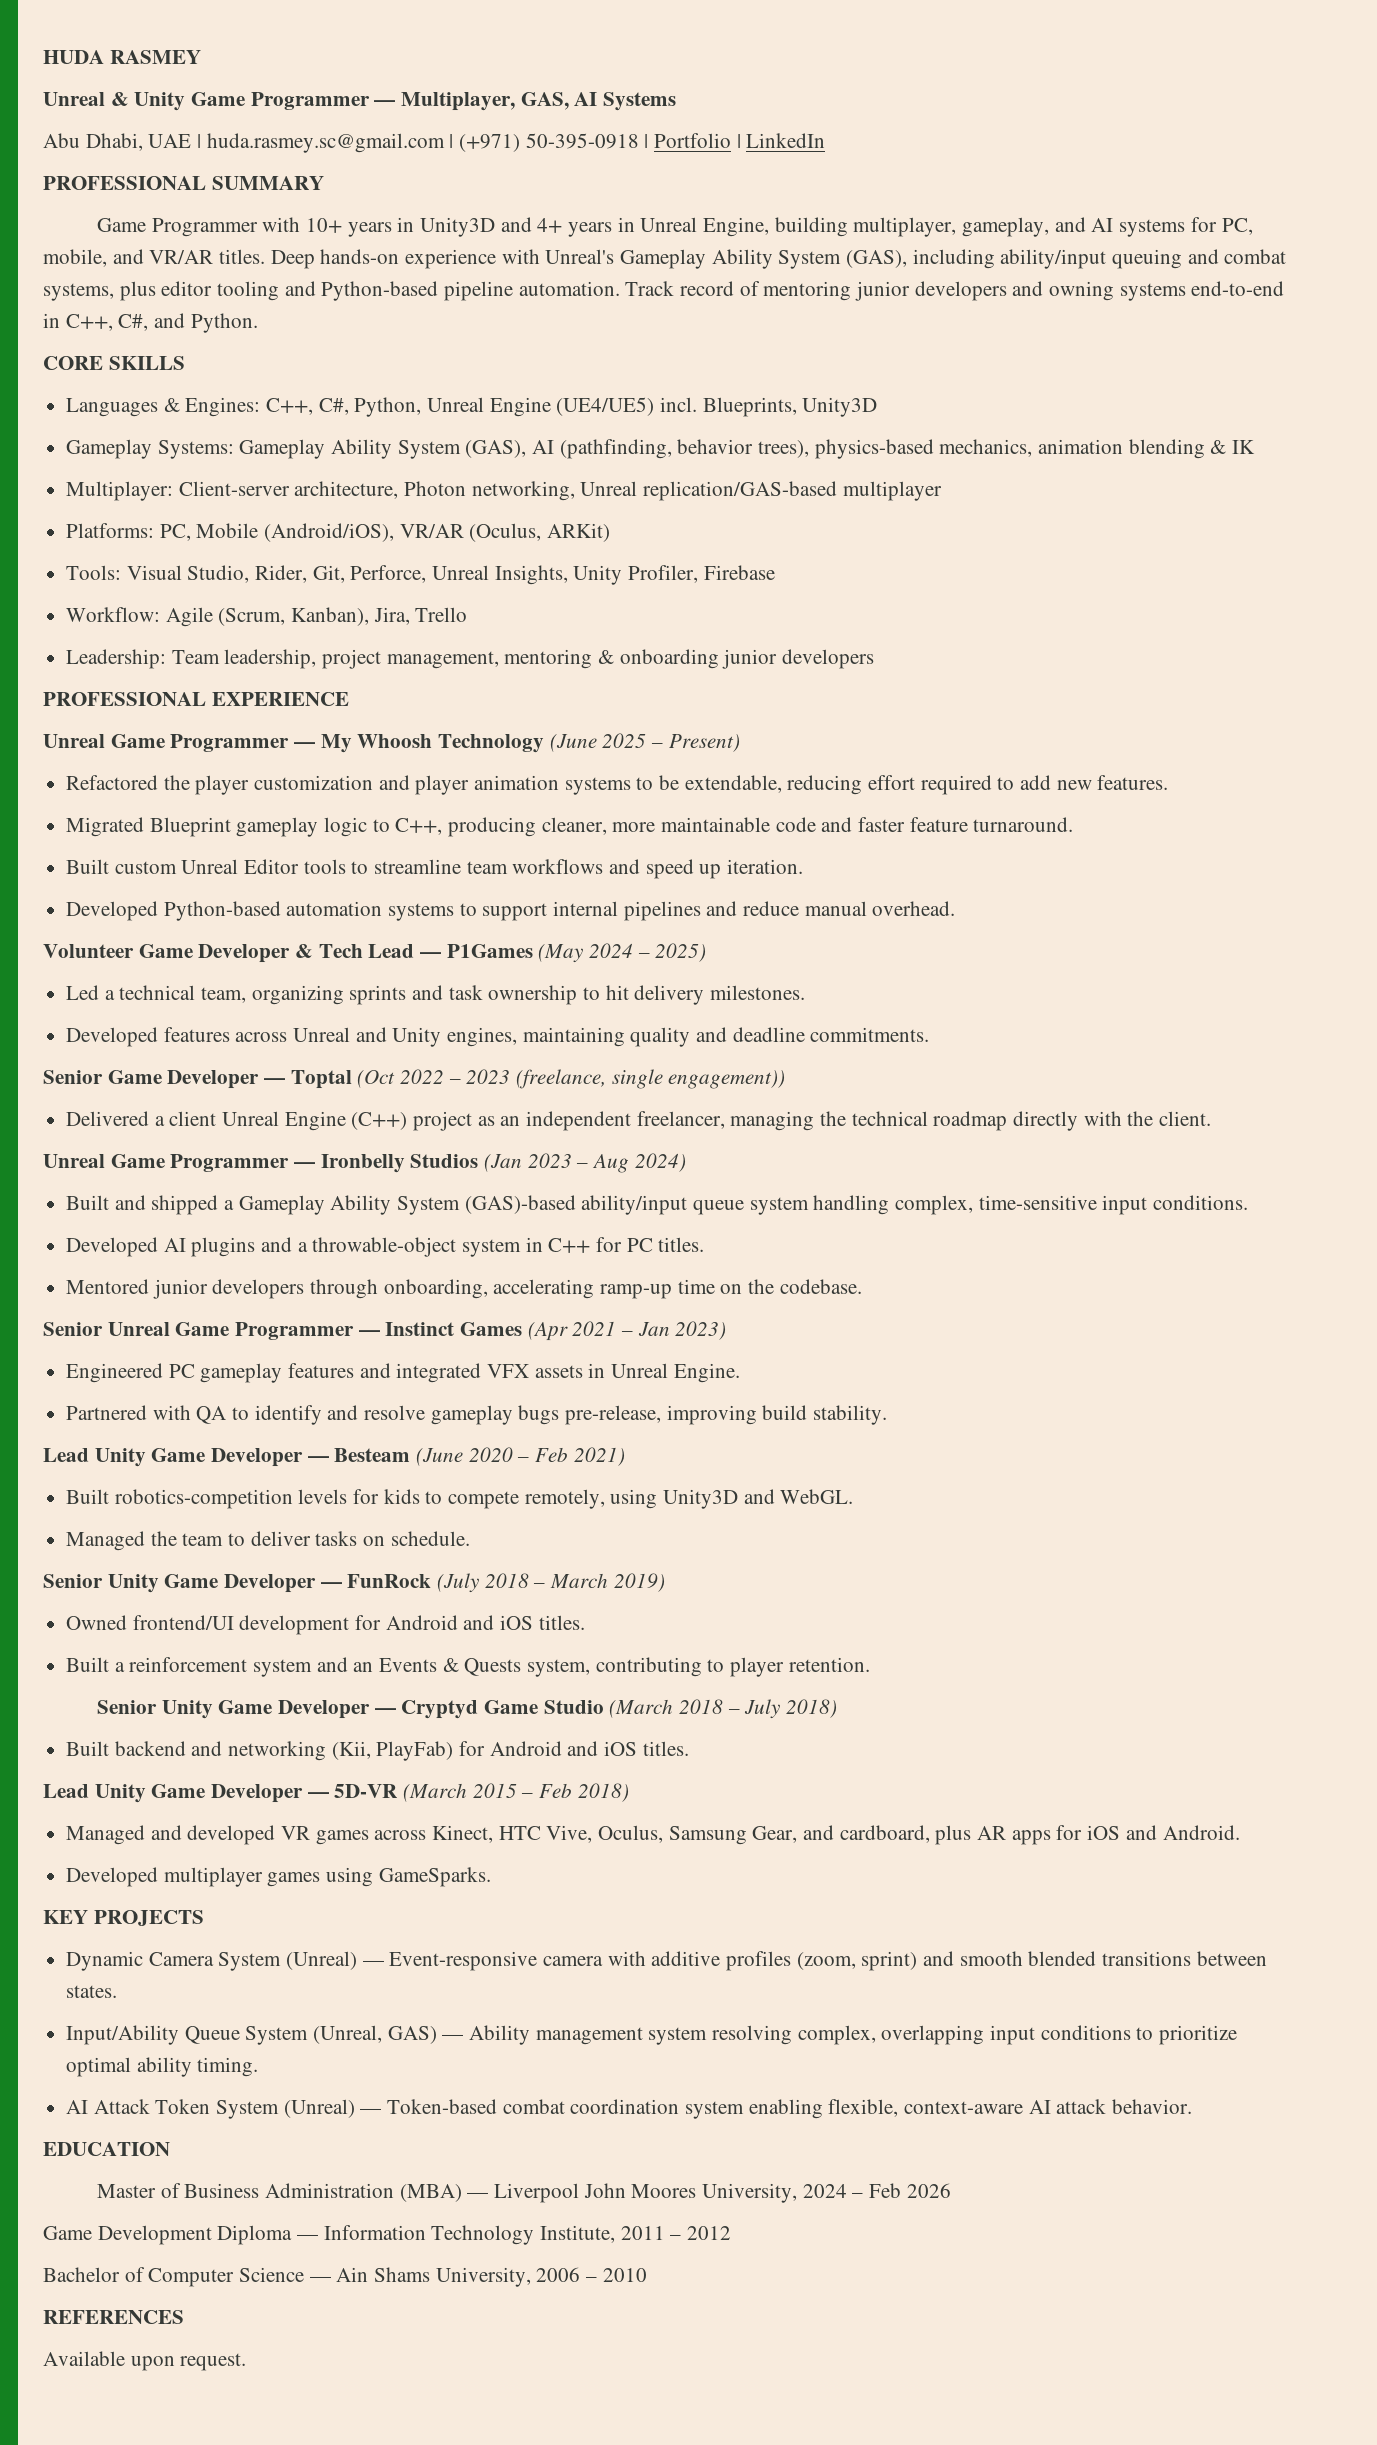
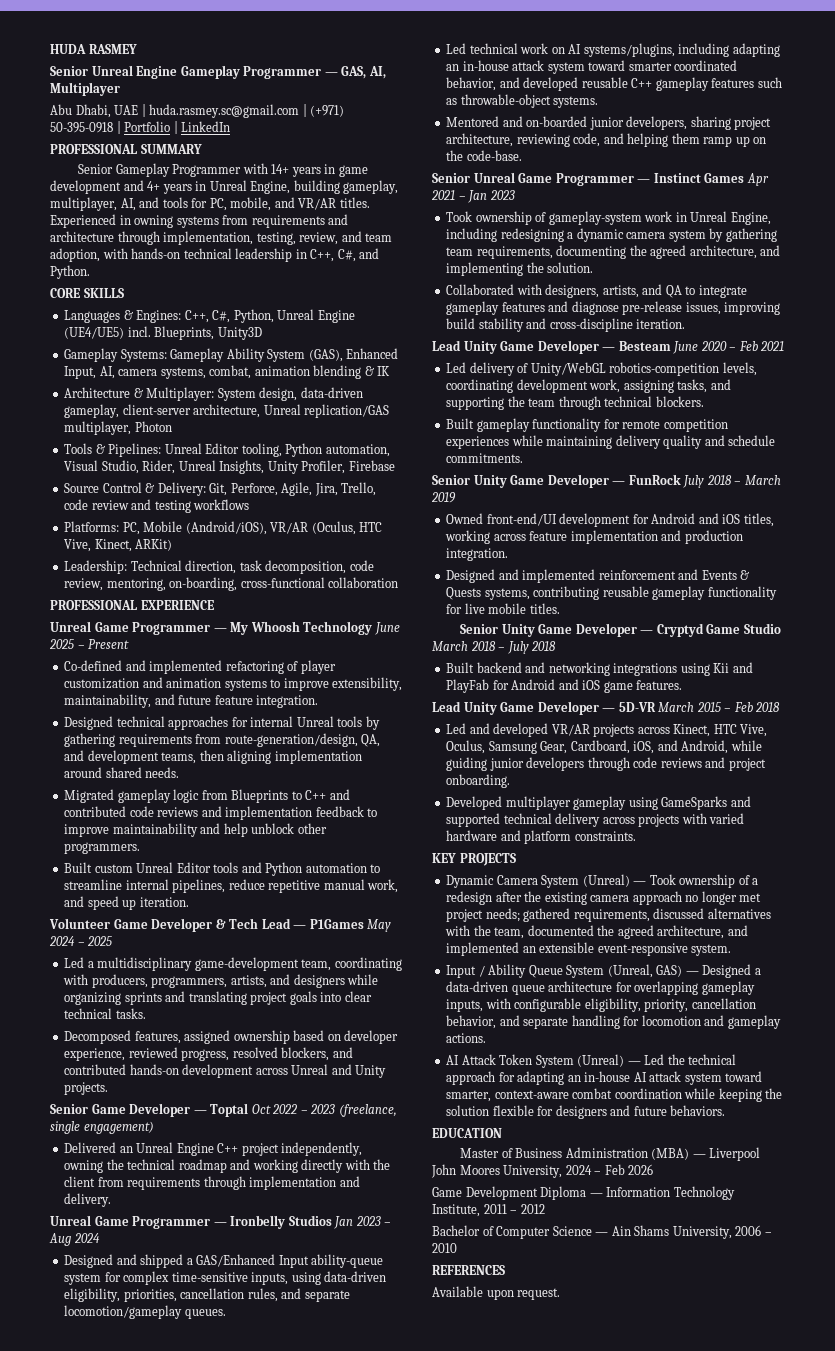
- Unreal & Unity Game Programmer — Multiplayer, GAS, AI Systems
+ Senior Unreal Engine Gameplay Programmer — GAS, AI, Multiplayer
- Game Programmer with 10+ years in Unity3D and 4+ years in Unreal Engine, building multiplayer, gameplay, and AI systems for PC, mobile, and VR/AR titles.
+ Senior Gameplay Programmer with 14+ years in game development and 4+ years in Unreal Engine, building gameplay, multiplayer, AI, and tools for PC, mobile, and VR/AR titles.
- Deep hands-on experience with Unreal's Gameplay Ability System (GAS), including ability/input queuing and combat systems, plus editor tooling and Python-based pipeline automation. Track record of mentoring junior developers and owning systems end-to-end in C++, C#, and Python.
+ Experienced in owning systems from requirements and architecture through implementation, testing, review, and team adoption, with hands-on technical leadership in C++, C#, and Python.
- Gameplay Systems: Gameplay Ability System (GAS), AI (pathfinding, behavior trees), physics-based mechanics, animation blending & IK
- Multiplayer: Client-server architecture, Photon networking, Unreal replication/GAS-based multiplayer
+ Gameplay Systems: Gameplay Ability System (GAS), Enhanced Input, AI, camera systems, combat, animation blending & IK
+ Architecture & Multiplayer: System design, data-driven gameplay, client-server architecture, Unreal replication/GAS multiplayer, Photon
+ Tools & Pipelines: Unreal Editor tooling, Python automation, Visual Studio, Rider, Unreal Insights, Unity Profiler, Firebase
+ Source Control & Delivery: Git, Perforce, Agile, Jira, Trello, code review and testing workflows
- Platforms: PC, Mobile (Android/iOS), VR/AR (Oculus, ARKit)
- Tools: Visual Studio, Rider, Git, Perforce, Unreal Insights, Unity Profiler, Firebase
- Workflow: Agile (Scrum, Kanban), Jira, Trello
- Leadership: Team leadership, project management, mentoring & onboarding junior developers
+ Platforms: PC, Mobile (Android/iOS), VR/AR (Oculus, HTC Vive, Kinect, ARKit)
+ Leadership: Technical direction, task decomposition, code review, mentoring, on-boarding, cross-functional collaboration
- Unreal Game Programmer — My Whoosh Technology (June 2025 – Present)
- Refactored the player customization and player animation systems to be extendable, reducing effort required to add new features.
+ Unreal Game Programmer — My Whoosh Technology June 2025 – Present
+ Co-defined and implemented refactoring of player customization and animation systems to improve extensibility, maintainability, and future feature integration.
+ Designed technical approaches for internal Unreal tools by gathering requirements from route-generation/design, QA, and development teams, then aligning implementation around shared needs.
- Migrated Blueprint gameplay logic to C++, producing cleaner, more maintainable code and faster feature turnaround.
+ Migrated gameplay logic from Blueprints to C++ and contributed code reviews and implementation feedback to improve maintainability and help unblock other programmers.
- Built custom Unreal Editor tools to streamline team workflows and speed up iteration.
- Developed Python-based automation systems to support internal pipelines and reduce manual overhead.
+ Built custom Unreal Editor tools and Python automation to streamline internal pipelines, reduce repetitive manual work, and speed up iteration.
- Volunteer Game Developer & Tech Lead — P1Games (May 2024 – 2025)
+ Volunteer Game Developer & Tech Lead — P1Games May 2024 – 2025
- Led a technical team, organizing sprints and task ownership to hit delivery milestones.
- Developed features across Unreal and Unity engines, maintaining quality and deadline commitments.
+ Led a multidisciplinary game-development team, coordinating with producers, programmers, artists, and designers while organizing sprints and translating project goals into clear technical tasks.
+ Decomposed features, assigned ownership based on developer experience, reviewed progress, resolved blockers, and contributed hands-on development across Unreal and Unity projects.
- Senior Game Developer — Toptal (Oct 2022 – 2023 (freelance, single engagement))
+ Senior Game Developer — Toptal Oct 2022 – 2023 (freelance, single engagement)
- Delivered a client Unreal Engine (C++) project as an independent freelancer, managing the technical roadmap directly with the client.
+ Delivered an Unreal Engine C++ project independently, owning the technical roadmap and working directly with the client from requirements through implementation and delivery.
- Unreal Game Programmer — Ironbelly Studios (Jan 2023 – Aug 2024)
- Built and shipped a Gameplay Ability System (GAS)-based ability/input queue system handling complex, time-sensitive input conditions.
- Developed AI plugins and a throwable-object system in C++ for PC titles.
- Mentored junior developers through onboarding, accelerating ramp-up time on the codebase.
+ Unreal Game Programmer — Ironbelly Studios Jan 2023 – Aug 2024
+ Designed and shipped a GAS/Enhanced Input ability-queue system for complex time-sensitive inputs, using data-driven eligibility, priorities, cancellation rules, and separate locomotion/gameplay queues.
+ Led technical work on AI systems/plugins, including adapting an in-house attack system toward smarter coordinated behavior, and developed reusable C++ gameplay features such as throwable-object systems.
+ Mentored and on-boarded junior developers, sharing project architecture, reviewing code, and helping them ramp up on the code-base.
- Senior Unreal Game Programmer — Instinct Games (Apr 2021 – Jan 2023)
- Engineered PC gameplay features and integrated VFX assets in Unreal Engine.
- Partnered with QA to identify and resolve gameplay bugs pre-release, improving build stability.
+ Senior Unreal Game Programmer — Instinct Games Apr 2021 – Jan 2023
+ Took ownership of gameplay-system work in Unreal Engine, including redesigning a dynamic camera system by gathering team requirements, documenting the agreed architecture, and implementing the solution.
+ Collaborated with designers, artists, and QA to integrate gameplay features and diagnose pre-release issues, improving build stability and cross-discipline iteration.
- Lead Unity Game Developer — Besteam (June 2020 – Feb 2021)
- Built robotics-competition levels for kids to compete remotely, using Unity3D and WebGL.
- Managed the team to deliver tasks on schedule.
+ Lead Unity Game Developer — Besteam June 2020 – Feb 2021
+ Led delivery of Unity/WebGL robotics-competition levels, coordinating development work, assigning tasks, and supporting the team through technical blockers.
+ Built gameplay functionality for remote competition experiences while maintaining delivery quality and schedule commitments.
- Senior Unity Game Developer — FunRock (July 2018 – March 2019)
+ Senior Unity Game Developer — FunRock July 2018 – March 2019
- Owned frontend/UI development for Android and iOS titles.
- Built a reinforcement system and an Events & Quests system, contributing to player retention.
+ Owned front-end/UI development for Android and iOS titles, working across feature implementation and production integration.
+ Designed and implemented reinforcement and Events & Quests systems, contributing reusable gameplay functionality for live mobile titles.
- Senior Unity Game Developer — Cryptyd Game Studio (March 2018 – July 2018)
+ Senior Unity Game Developer — Cryptyd Game Studio March 2018 – July 2018
- Built backend and networking (Kii, PlayFab) for Android and iOS titles.
+ Built backend and networking integrations using Kii and PlayFab for Android and iOS game features.
- Lead Unity Game Developer — 5D-VR (March 2015 – Feb 2018)
- Managed and developed VR games across Kinect, HTC Vive, Oculus, Samsung Gear, and cardboard, plus AR apps for iOS and Android.
- Developed multiplayer games using GameSparks.
+ Lead Unity Game Developer — 5D-VR March 2015 – Feb 2018
+ Led and developed VR/AR projects across Kinect, HTC Vive, Oculus, Samsung Gear, Cardboard, iOS, and Android, while guiding junior developers through code reviews and project onboarding.
+ Developed multiplayer gameplay using GameSparks and supported technical delivery across projects with varied hardware and platform constraints.
- Dynamic Camera System (Unreal) — Event-responsive camera with additive profiles (zoom, sprint) and smooth blended transitions between states.
- Input/Ability Queue System (Unreal, GAS) — Ability management system resolving complex, overlapping input conditions to prioritize optimal ability timing.
+ Dynamic Camera System (Unreal) — Took ownership of a redesign after the existing camera approach no longer met project needs; gathered requirements, discussed alternatives with the team, documented the agreed architecture, and implemented an extensible event-responsive system.
+ Input / Ability Queue System (Unreal, GAS) — Designed a data-driven queue architecture for overlapping gameplay inputs, with configurable eligibility, priority, cancellation behavior, and separate handling for locomotion and gameplay actions.
- AI Attack Token System (Unreal) — Token-based combat coordination system enabling flexible, context-aware AI attack behavior.
+ AI Attack Token System (Unreal) — Led the technical approach for adapting an in-house AI attack system toward smarter, context-aware combat coordination while keeping the solution flexible for designers and future behaviors.

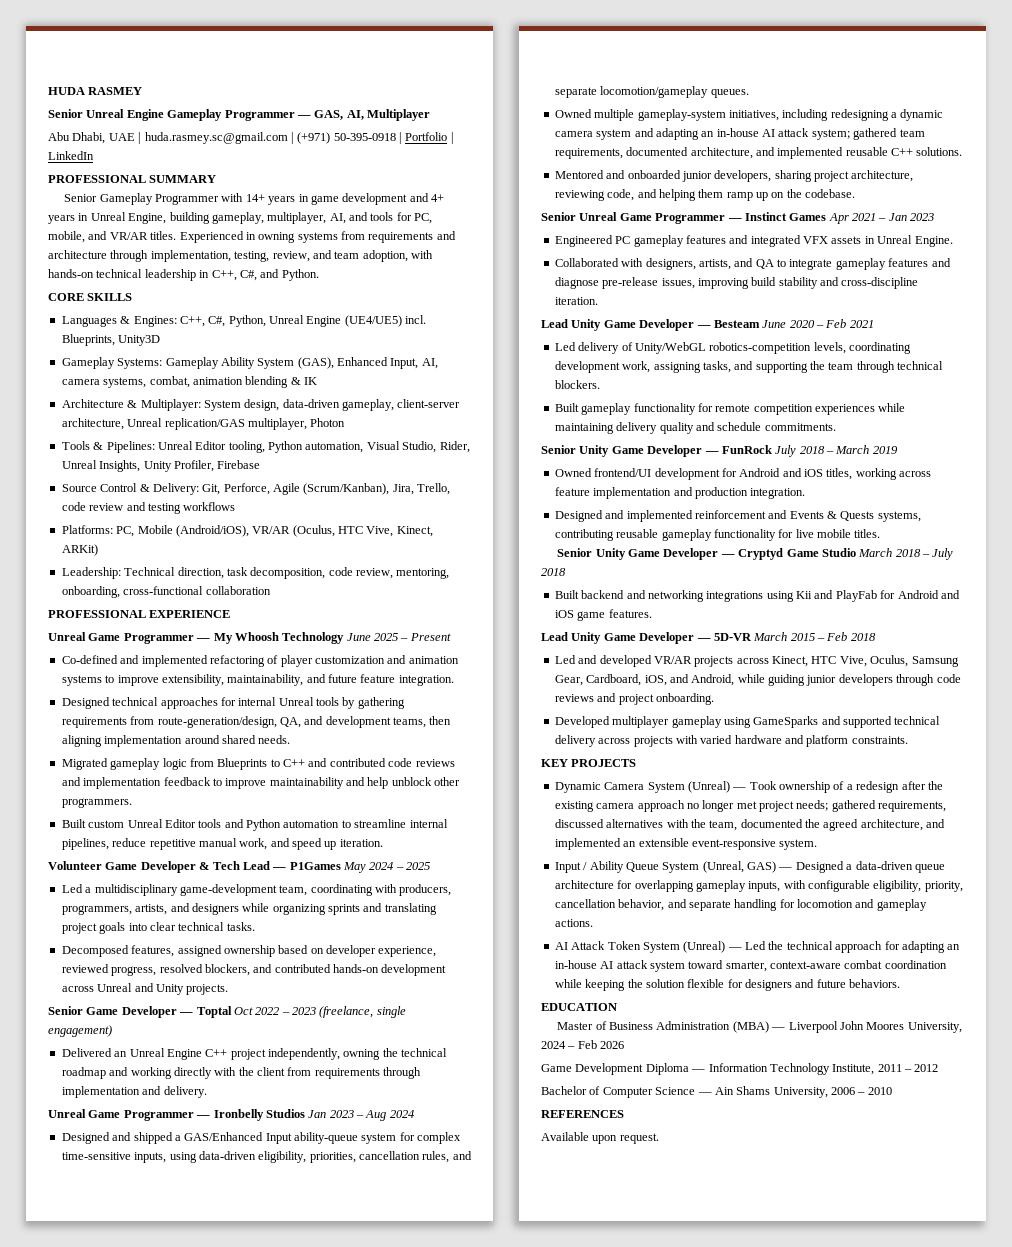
- Source Control & Delivery: Git, Perforce, Agile, Jira, Trello, code review and testing workflows
+ Source Control & Delivery: Git, Perforce, Agile (Scrum/Kanban), Jira, Trello, code review and testing workflows
- Leadership: Technical direction, task decomposition, code review, mentoring, on-boarding, cross-functional collaboration
+ Leadership: Technical direction, task decomposition, code review, mentoring, onboarding, cross-functional collaboration
- Led technical work on AI systems/plugins, including adapting an in-house attack system toward smarter coordinated behavior, and developed reusable C++ gameplay features such as throwable-object systems.
+ Owned multiple gameplay-system initiatives, including redesigning a dynamic camera system and adapting an in-house AI attack system; gathered team requirements, documented architecture, and implemented reusable C++ solutions.
- Mentored and on-boarded junior developers, sharing project architecture, reviewing code, and helping them ramp up on the code-base.
+ Mentored and onboarded junior developers, sharing project architecture, reviewing code, and helping them ramp up on the codebase.
- Took ownership of gameplay-system work in Unreal Engine, including redesigning a dynamic camera system by gathering team requirements, documenting the agreed architecture, and implementing the solution.
+ Engineered PC gameplay features and integrated VFX assets in Unreal Engine.
- Owned front-end/UI development for Android and iOS titles, working across feature implementation and production integration.
+ Owned frontend/UI development for Android and iOS titles, working across feature implementation and production integration.

